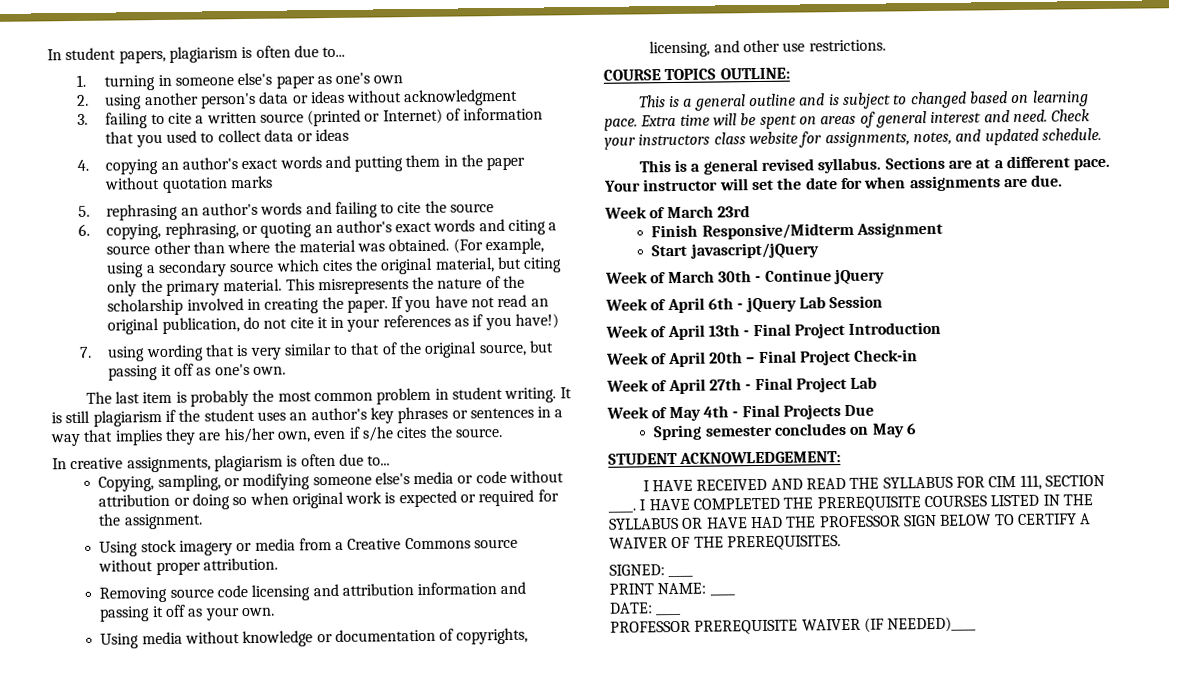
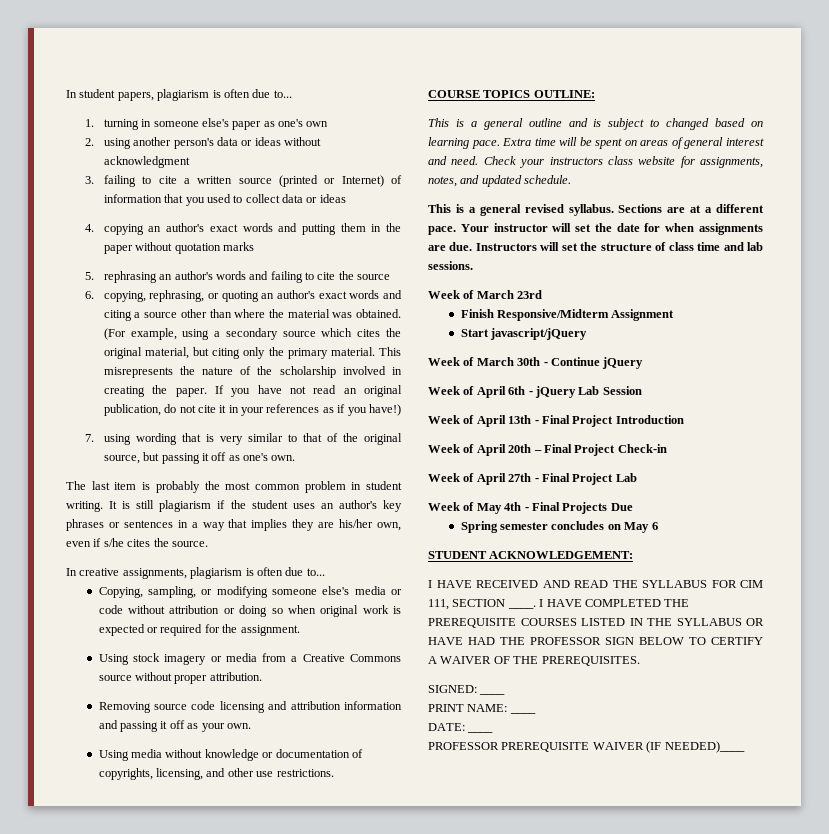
+ Instructors will set the structure of class time and lab sessions.

